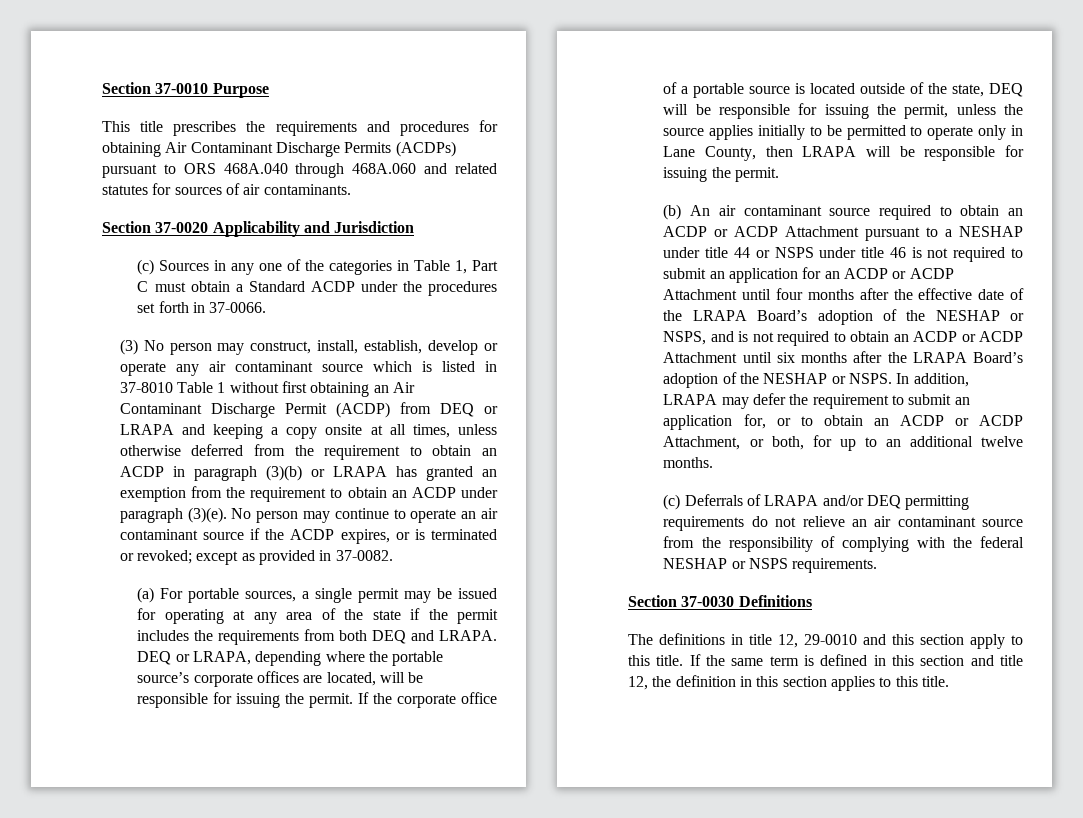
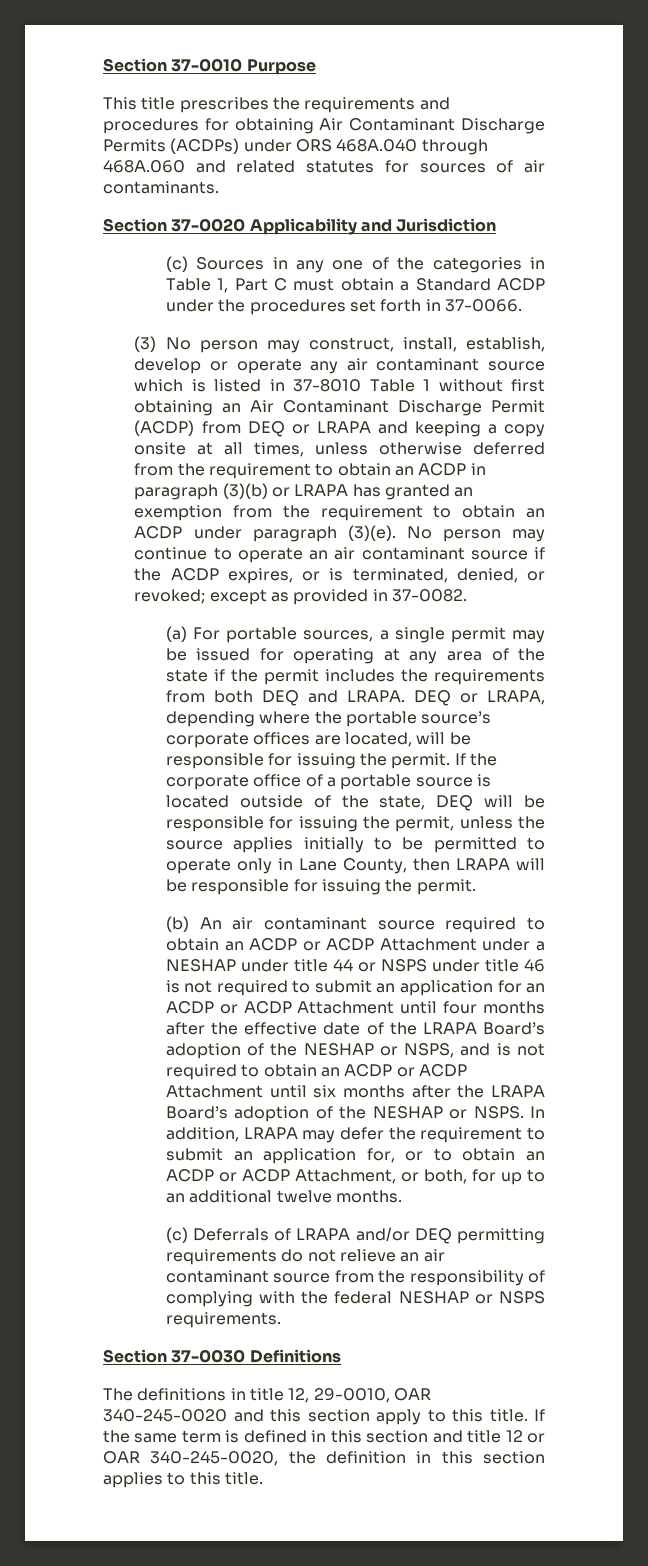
- This title prescribes the requirements and procedures for obtaining Air Contaminant Discharge Permits (ACDPs) pursuant to ORS 468A.040 through 468A.060 and related statutes for sources of air contaminants.
+ This title prescribes the requirements and procedures for obtaining Air Contaminant Discharge Permits (ACDPs) under ORS 468A.040 through 468A.060 and related statutes for sources of air contaminants.
- No person may continue to operate an air contaminant source if the ACDP expires, or is terminated or revoked; except as provided in 37-0082.
+ No person may continue to operate an air contaminant source if the ACDP expires, or is terminated, denied, or revoked; except as provided in 37-0082.
- (b) An air contaminant source required to obtain an ACDP or ACDP Attachment pursuant to a NESHAP under title 44 or NSPS under title 46 is not required to submit an application for an ACDP or ACDP Attachment until four months after the effective date of the LRAPA Board’s adoption of the NESHAP or NSPS, and is not required to obtain an ACDP or ACDP Attachment until six months after the LRAPA Board’s adoption of the NESHAP or NSPS.
+ (b) An air contaminant source required to obtain an ACDP or ACDP Attachment under a NESHAP under title 44 or NSPS under title 46 is not required to submit an application for an ACDP or ACDP Attachment until four months after the effective date of the LRAPA Board’s adoption of the NESHAP or NSPS, and is not required to obtain an ACDP or ACDP Attachment until six months after the LRAPA Board’s adoption of the NESHAP or NSPS.
- The definitions in title 12, 29-0010 and this section apply to this title.
+ The definitions in title 12, 29-0010, OAR 340-245-0020 and this section apply to this title.
- If the same term is defined in this section and title 12, the definition in this section applies to this title.
+ If the same term is defined in this section and title 12 or OAR 340-245-0020, the definition in this section applies to this title.

